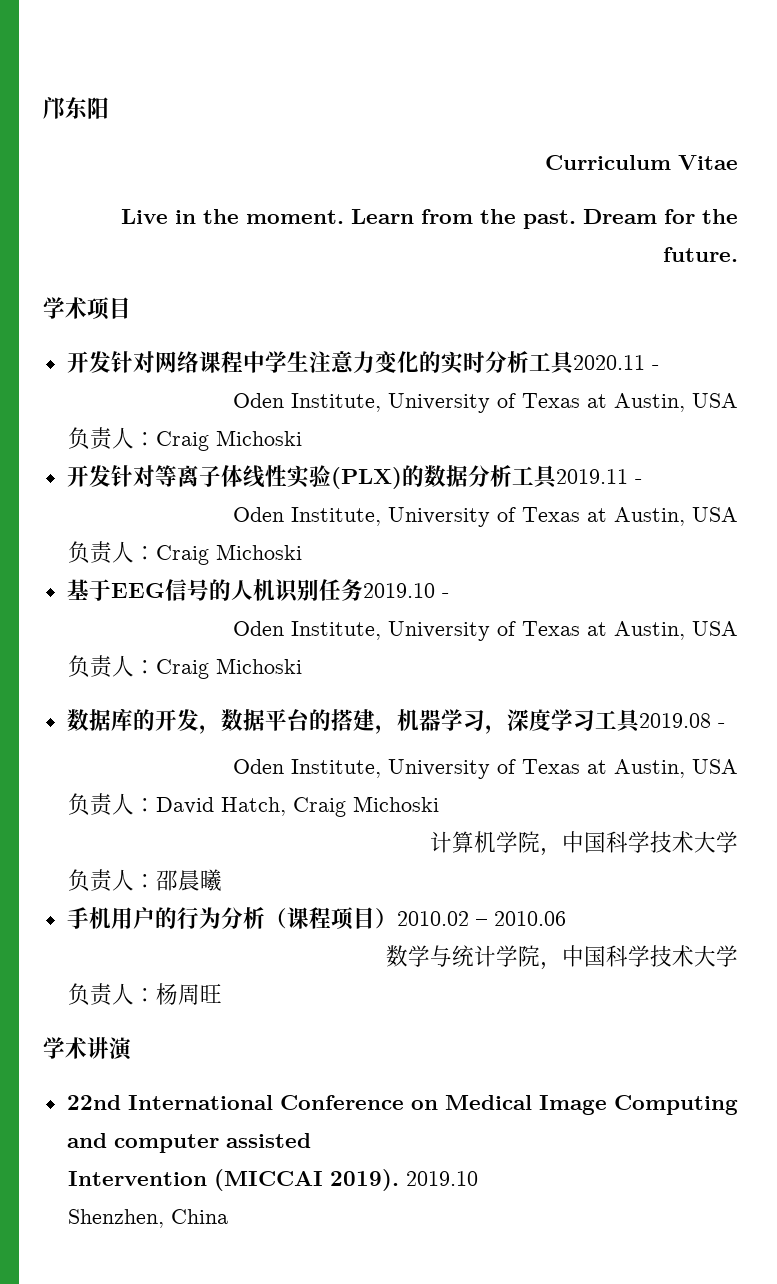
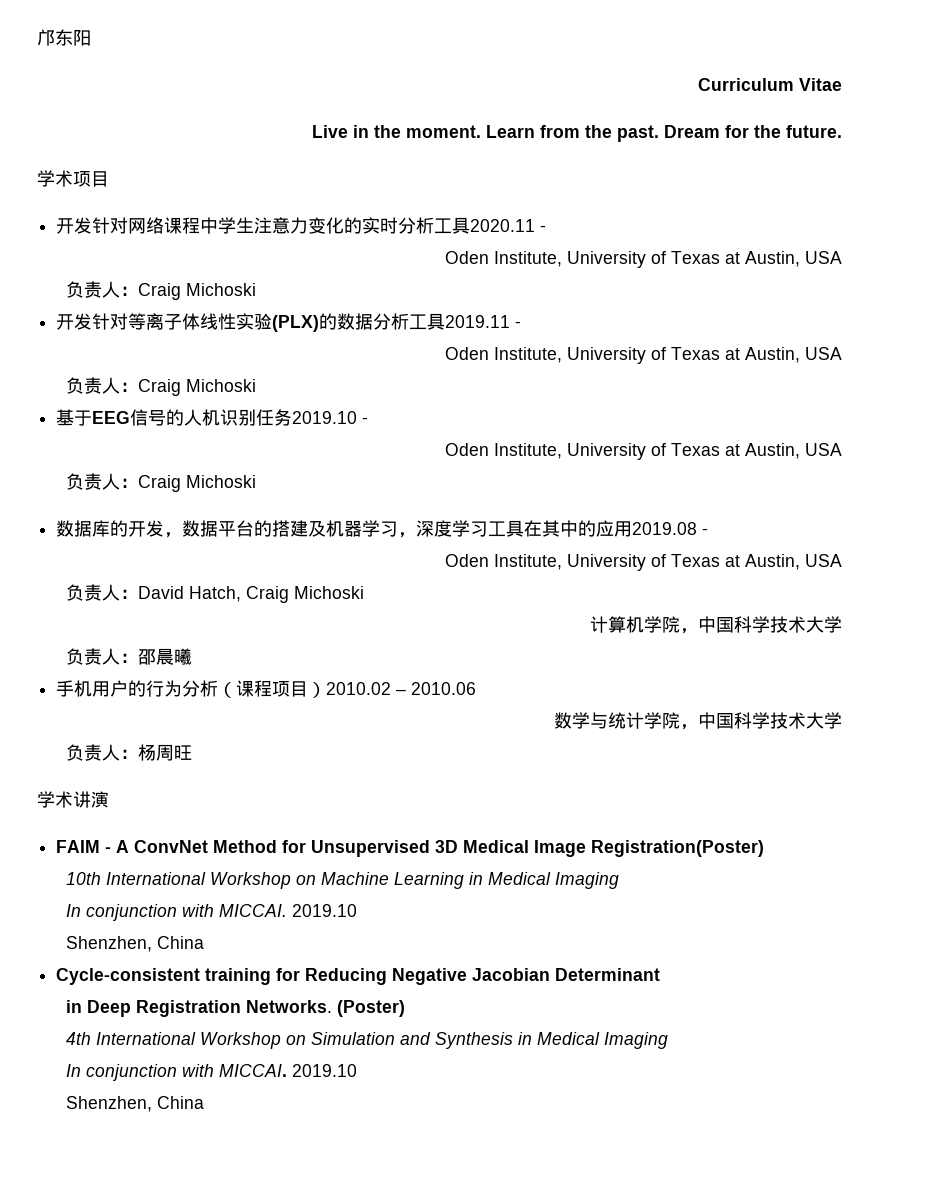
- 数据库的开发，数据平台的搭建，机器学习，深度学习工具2019.08 -
+ 数据库的开发，数据平台的搭建及机器学习，深度学习工具在其中的应用2019.08 -
- 22nd International Conference on Medical Image Computing and computer assisted
- Intervention (MICCAI 2019).
+ FAIM - A ConvNet Method for Unsupervised 3D Medical Image Registration(Poster)
+ 10th International Workshop on Machine Learning in Medical Imaging
+ In conjunction with MICCAI. 2019.10
+ Shenzhen, China
+ Cycle-consistent training for Reducing Negative Jacobian Determinant
+ in Deep Registration Networks. (Poster)
+ 4th International Workshop on Simulation and Synthesis in Medical Imaging
+ In conjunction with MICCAI.

